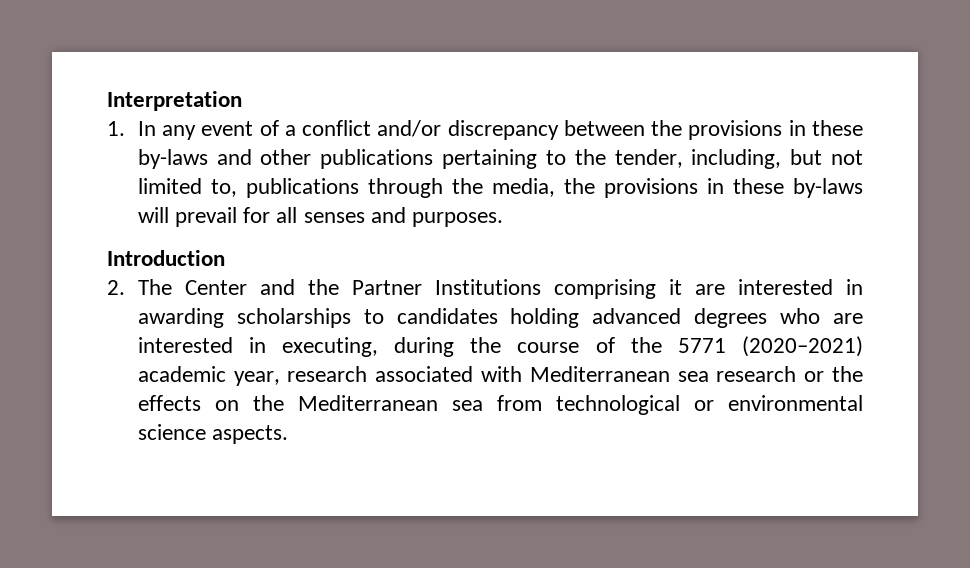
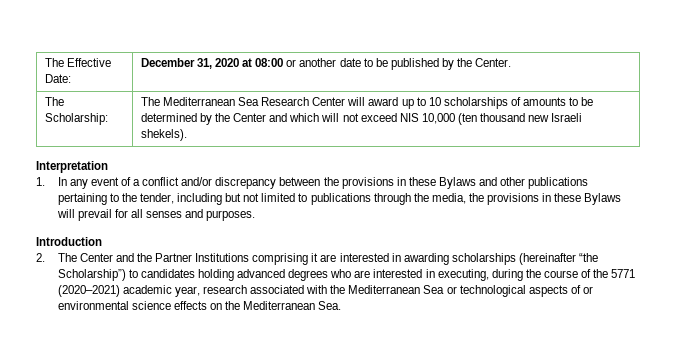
+ The Effective Date: | December 31, 2020 at 08:00 or another date to be published by the Center.
+ The Scholarship: | The Mediterranean Sea Research Center will award up to 10 scholarships of amounts to be determined by the Center and which will not exceed NIS 10,000 (ten thousand new Israeli shekels).
- 1. In any event of a conflict and/or discrepancy between the provisions in these by-laws and other publications pertaining to the tender, including, but not limited to, publications through the media, the provisions in these by-laws will prevail for all senses and purposes.
+ 1. In any event of a conflict and/or discrepancy between the provisions in these Bylaws and other publications pertaining to the tender, including but not limited to publications through the media, the provisions in these Bylaws will prevail for all senses and purposes.
- 2. The Center and the Partner Institutions comprising it are interested in awarding scholarships to candidates holding advanced degrees who are interested in executing, during the course of the 5771 (2020–2021) academic year, research associated with Mediterranean sea research or the effects on the Mediterranean sea from technological or environmental science aspects.
+ 2. The Center and the Partner Institutions comprising it are interested in awarding scholarships (hereinafter “the Scholarship”) to candidates holding advanced degrees who are interested in executing, during the course of the 5771 (2020–2021) academic year, research associated with the Mediterranean Sea or technological aspects of or environmental science effects on the Mediterranean Sea.

